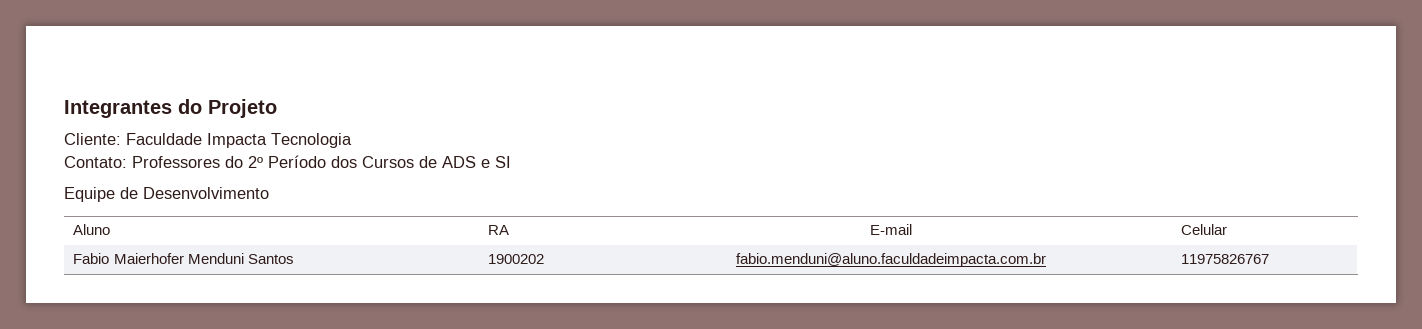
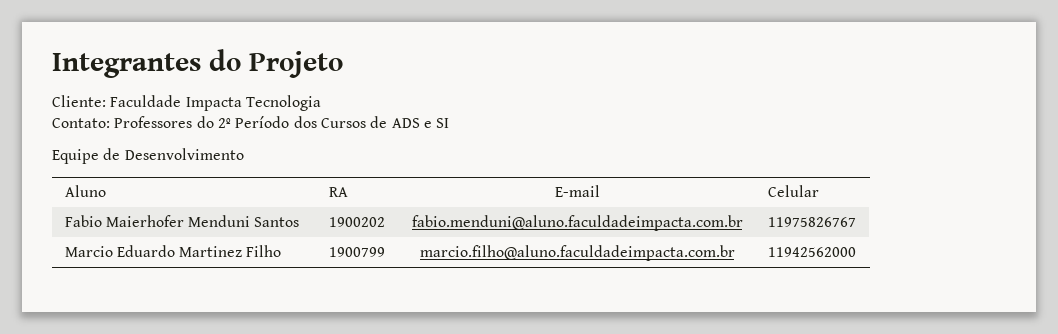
+ Marcio Eduardo Martinez Filho | 1900799 | marcio.filho@aluno.faculdadeimpacta.com.br | 11942562000

